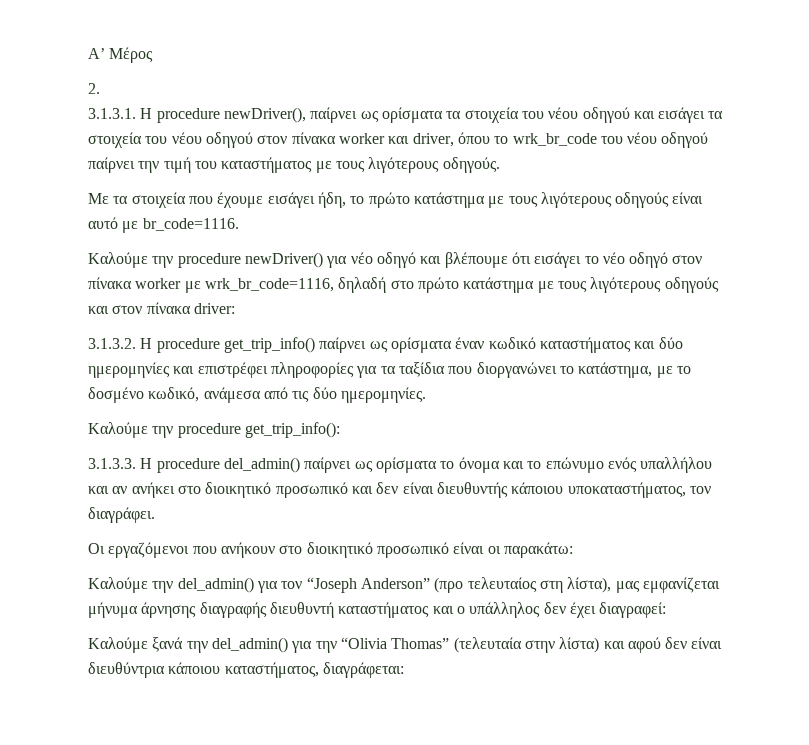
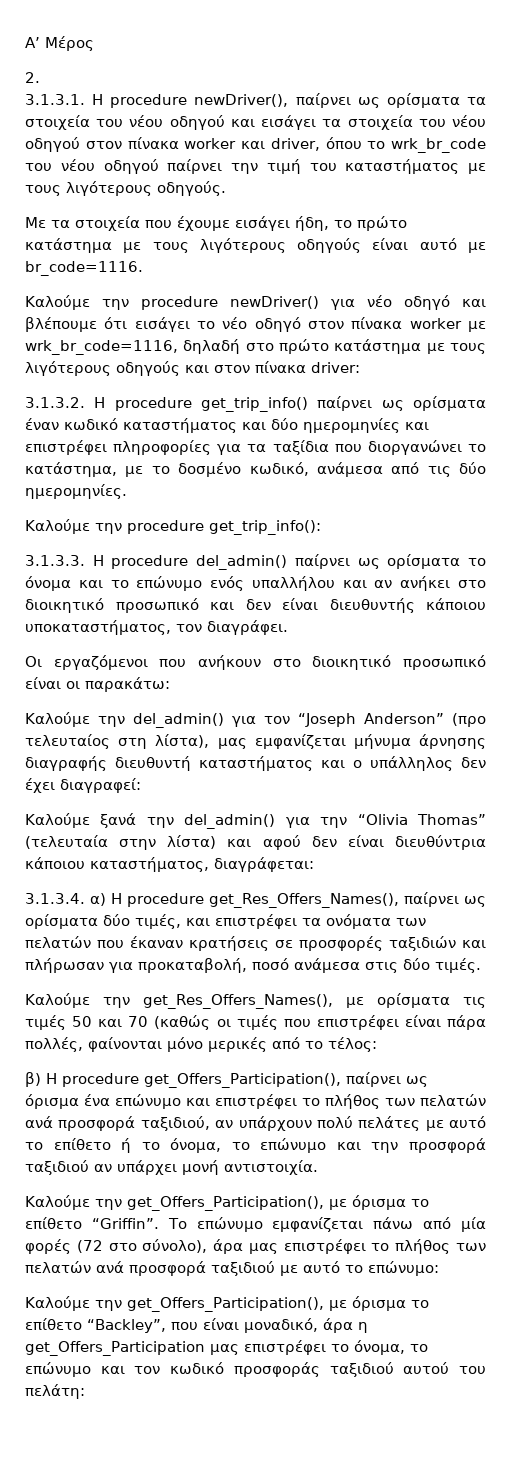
+ 3.1.3.4. α) Η procedure get_Res_Offers_Names(), παίρνει ως ορίσματα δύο τιμές, και επιστρέφει τα ονόματα των πελατών που έκαναν κρατήσεις σε προσφορές ταξιδιών και πλήρωσαν για προκαταβολή, ποσό ανάμεσα στις δύο τιμές.
+ Καλούμε την get_Res_Offers_Names(), με ορίσματα τις τιμές 50 και 70 (καθώς οι τιμές που επιστρέφει είναι πάρα πολλές, φαίνονται μόνο μερικές από το τέλος:
+ β) Η procedure get_Offers_Participation(), παίρνει ως όρισμα ένα επώνυμο και επιστρέφει το πλήθος των πελατών ανά προσφορά ταξιδιού, αν υπάρχουν πολύ πελάτες με αυτό το επίθετο ή το όνομα, το επώνυμο και την προσφορά ταξιδιού αν υπάρχει μονή αντιστοιχία.
+ Καλούμε την get_Offers_Participation(), με όρισμα το επίθετο “Griffin”. Το επώνυμο εμφανίζεται πάνω από μία φορές (72 στο σύνολο), άρα μας επιστρέφει το πλήθος των πελατών ανά προσφορά ταξιδιού με αυτό το επώνυμο:
+ Καλούμε την get_Offers_Participation(), με όρισμα το επίθετο “Backley”, που είναι μοναδικό, άρα η get_Offers_Participation μας επιστρέφει το όνομα, το επώνυμο και τον κωδικό προσφοράς ταξιδιού αυτού του πελάτη:

